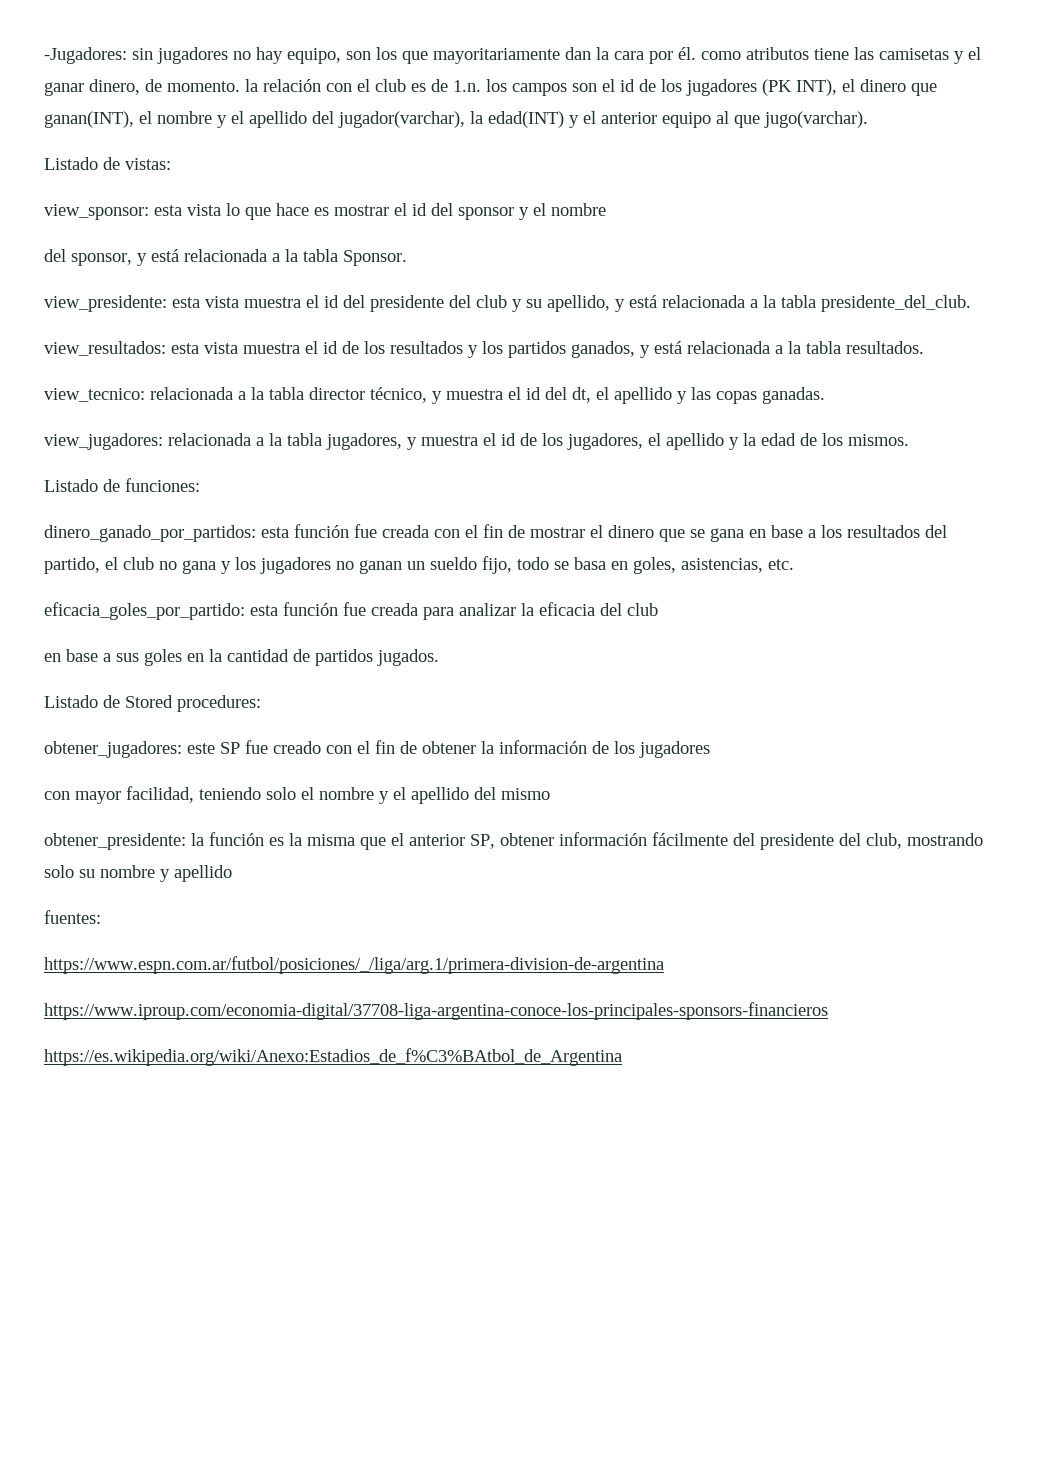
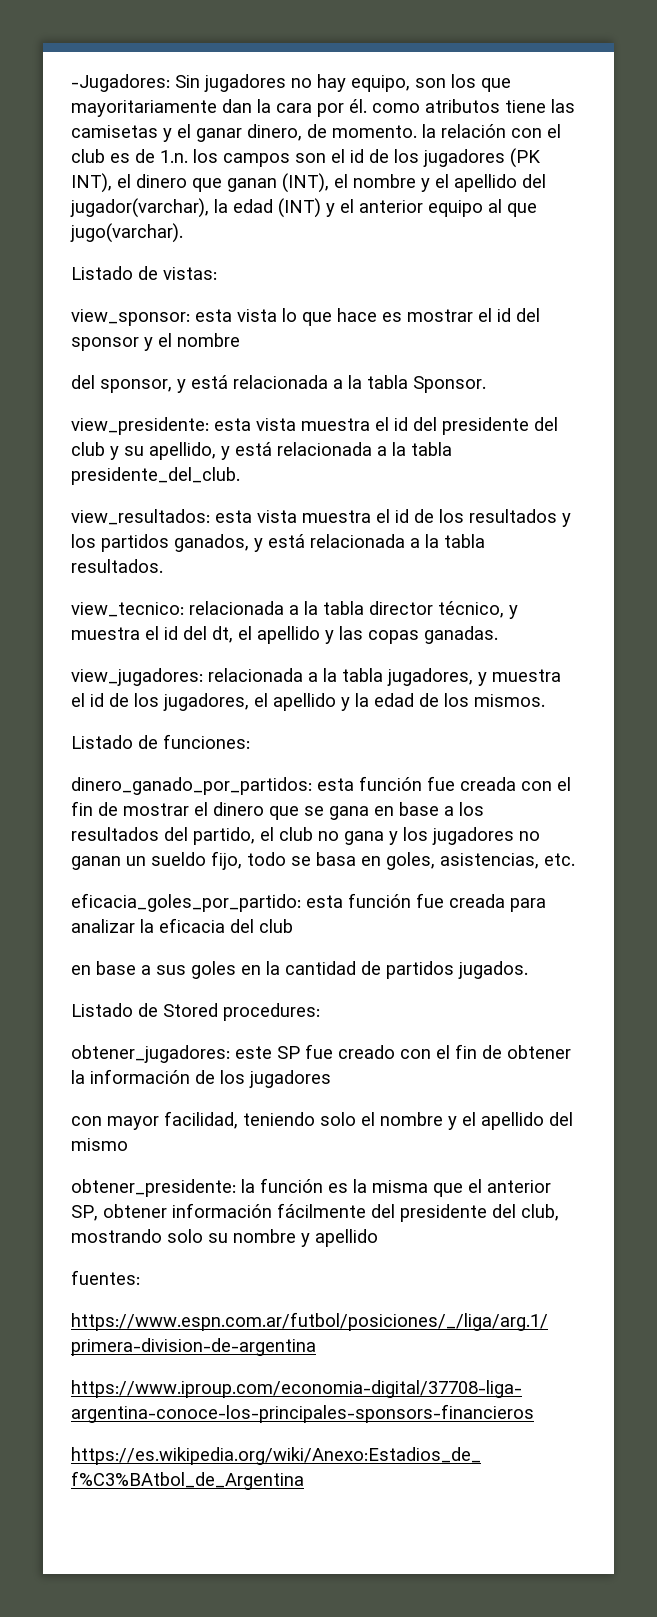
- sin jugadores no hay equipo, son los que mayoritariamente dan la cara por él. como atributos tiene las camisetas y el ganar dinero, de momento. la relación con el club es de 1.n. los campos son el id de los jugadores (PK INT), el dinero que ganan(INT), el nombre y el apellido del jugador(varchar), la edad(INT) y el anterior equipo al que jugo(varchar).
+ Sin jugadores no hay equipo, son los que mayoritariamente dan la cara por él. como atributos tiene las camisetas y el ganar dinero, de momento. la relación con el club es de 1.n. los campos son el id de los jugadores (PK INT), el dinero que ganan (INT), el nombre y el apellido del jugador(varchar), la edad (INT) y el anterior equipo al que jugo(varchar).

